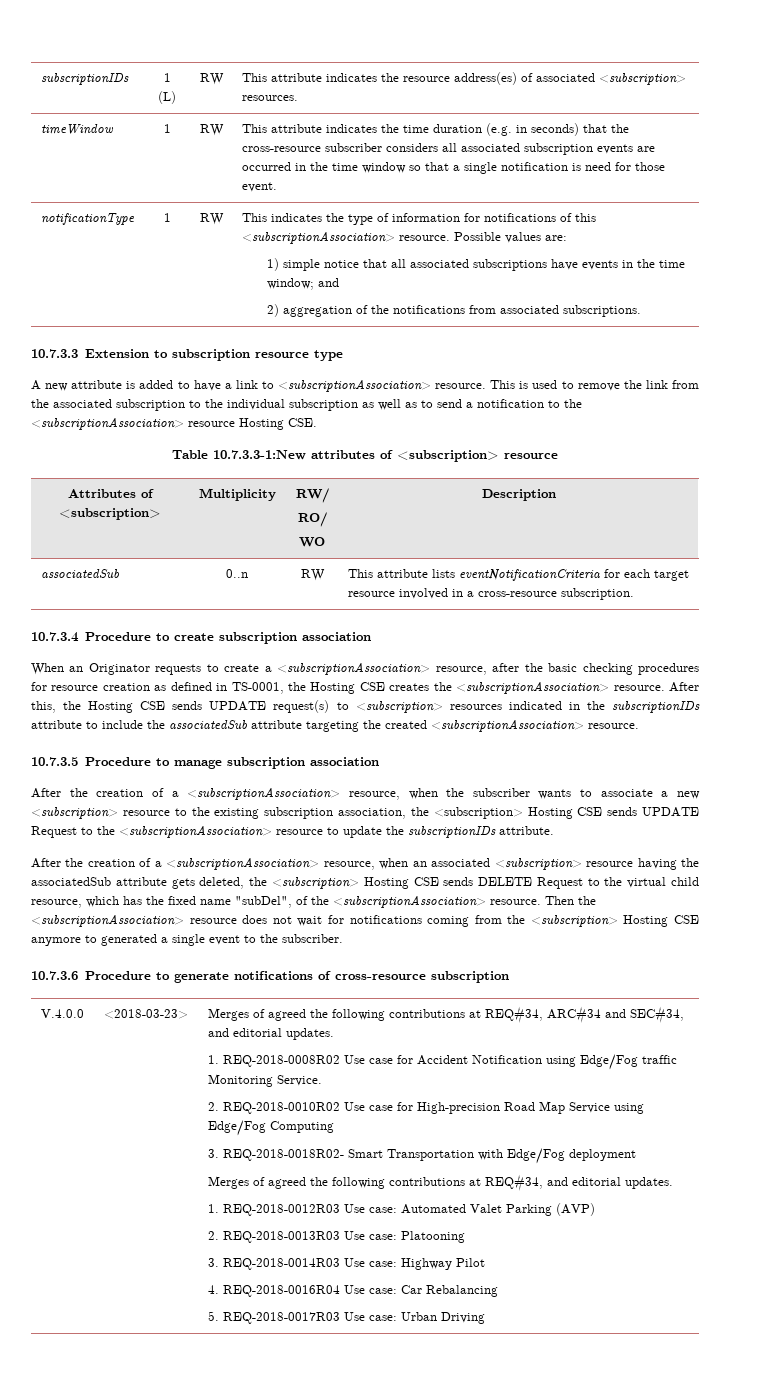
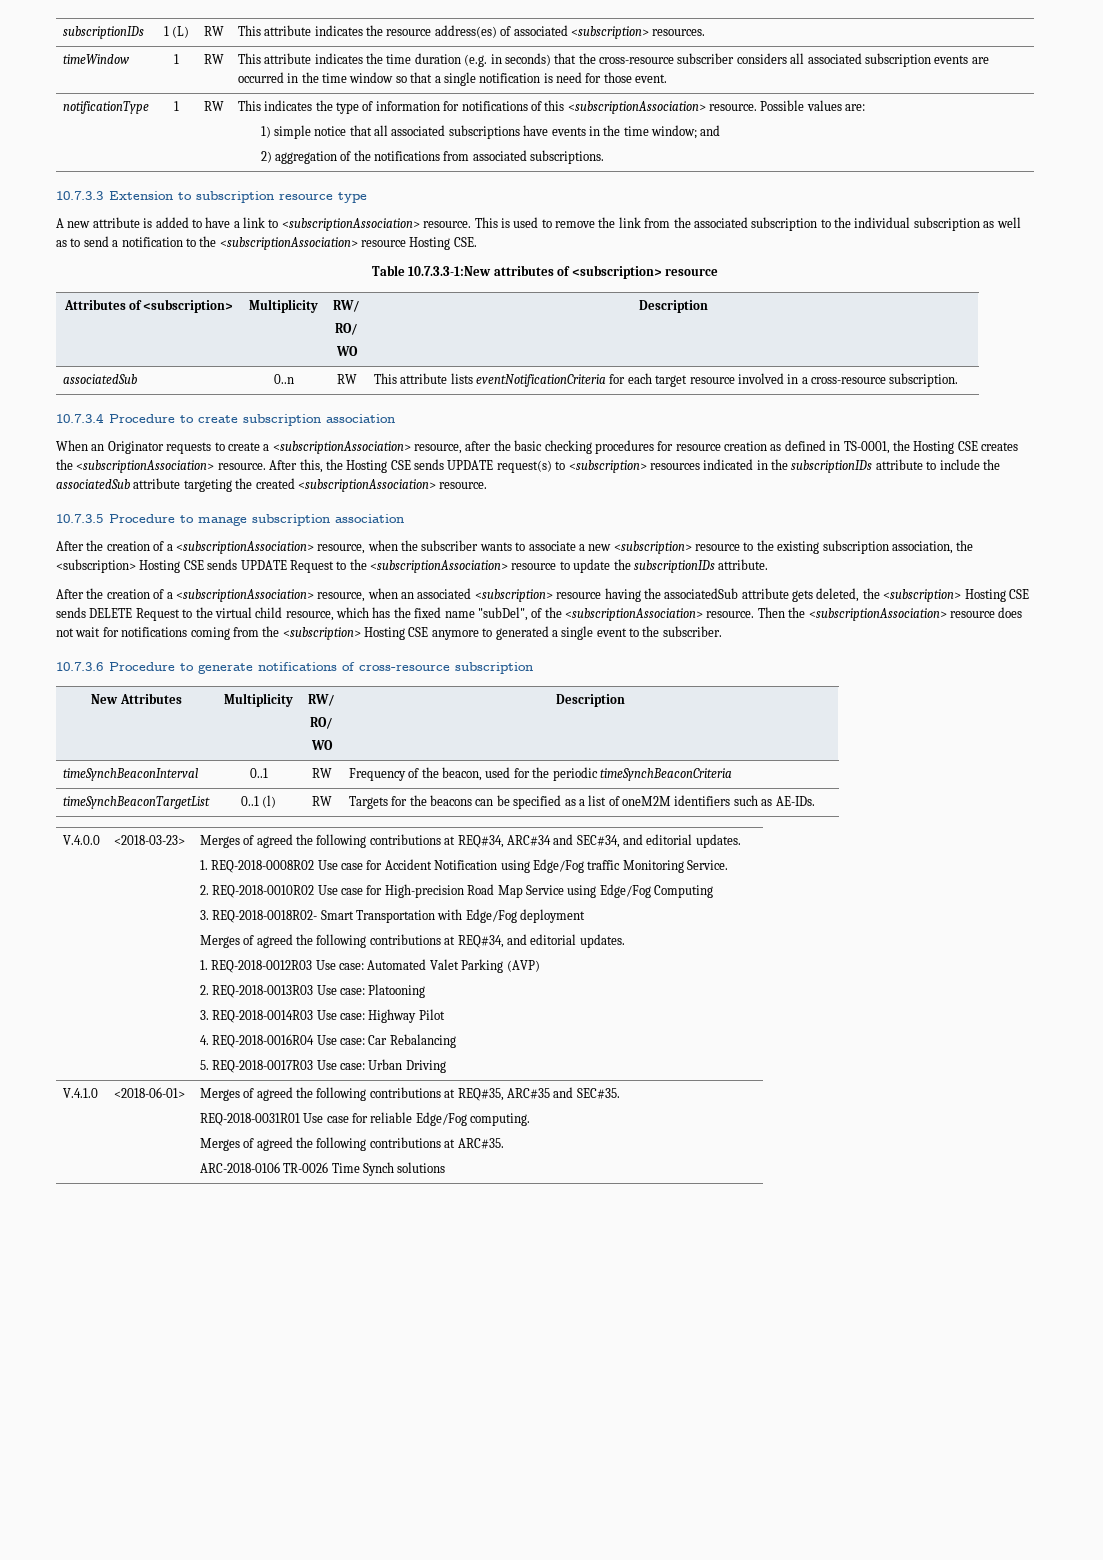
+ New Attributes | Multiplicity | RW/
+ RO/
+ WO | Description
+ timeSynchBeaconInterval | 0..1 | RW | Frequency of the beacon, used for the periodic timeSynchBeaconCriteria
+ timeSynchBeaconTargetList | 0..1 (l) | RW | Targets for the beacons can be specified as a list of oneM2M identifiers such as AE-IDs.
+ V.4.1.0 | <2018-06-01> | Merges of agreed the following contributions at REQ#35, ARC#35 and SEC#35.
+ REQ-2018-0031R01 Use case for reliable Edge/Fog computing.
+ Merges of agreed the following contributions at ARC#35.
+ ARC-2018-0106 TR-0026 Time Synch solutions

